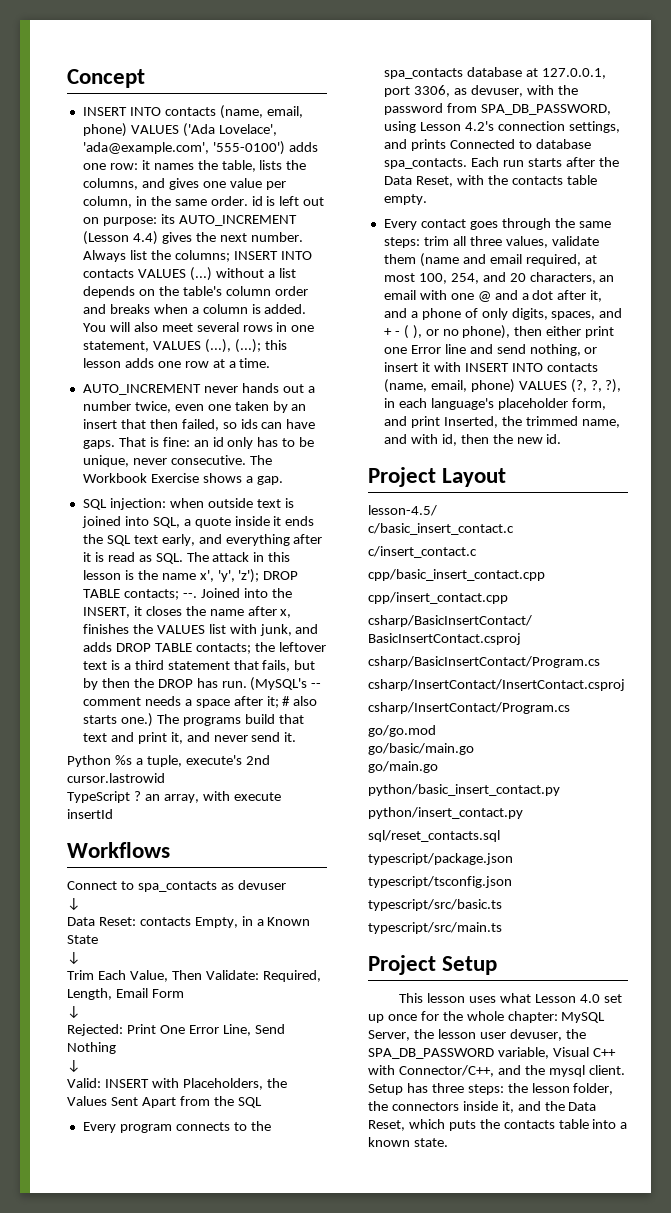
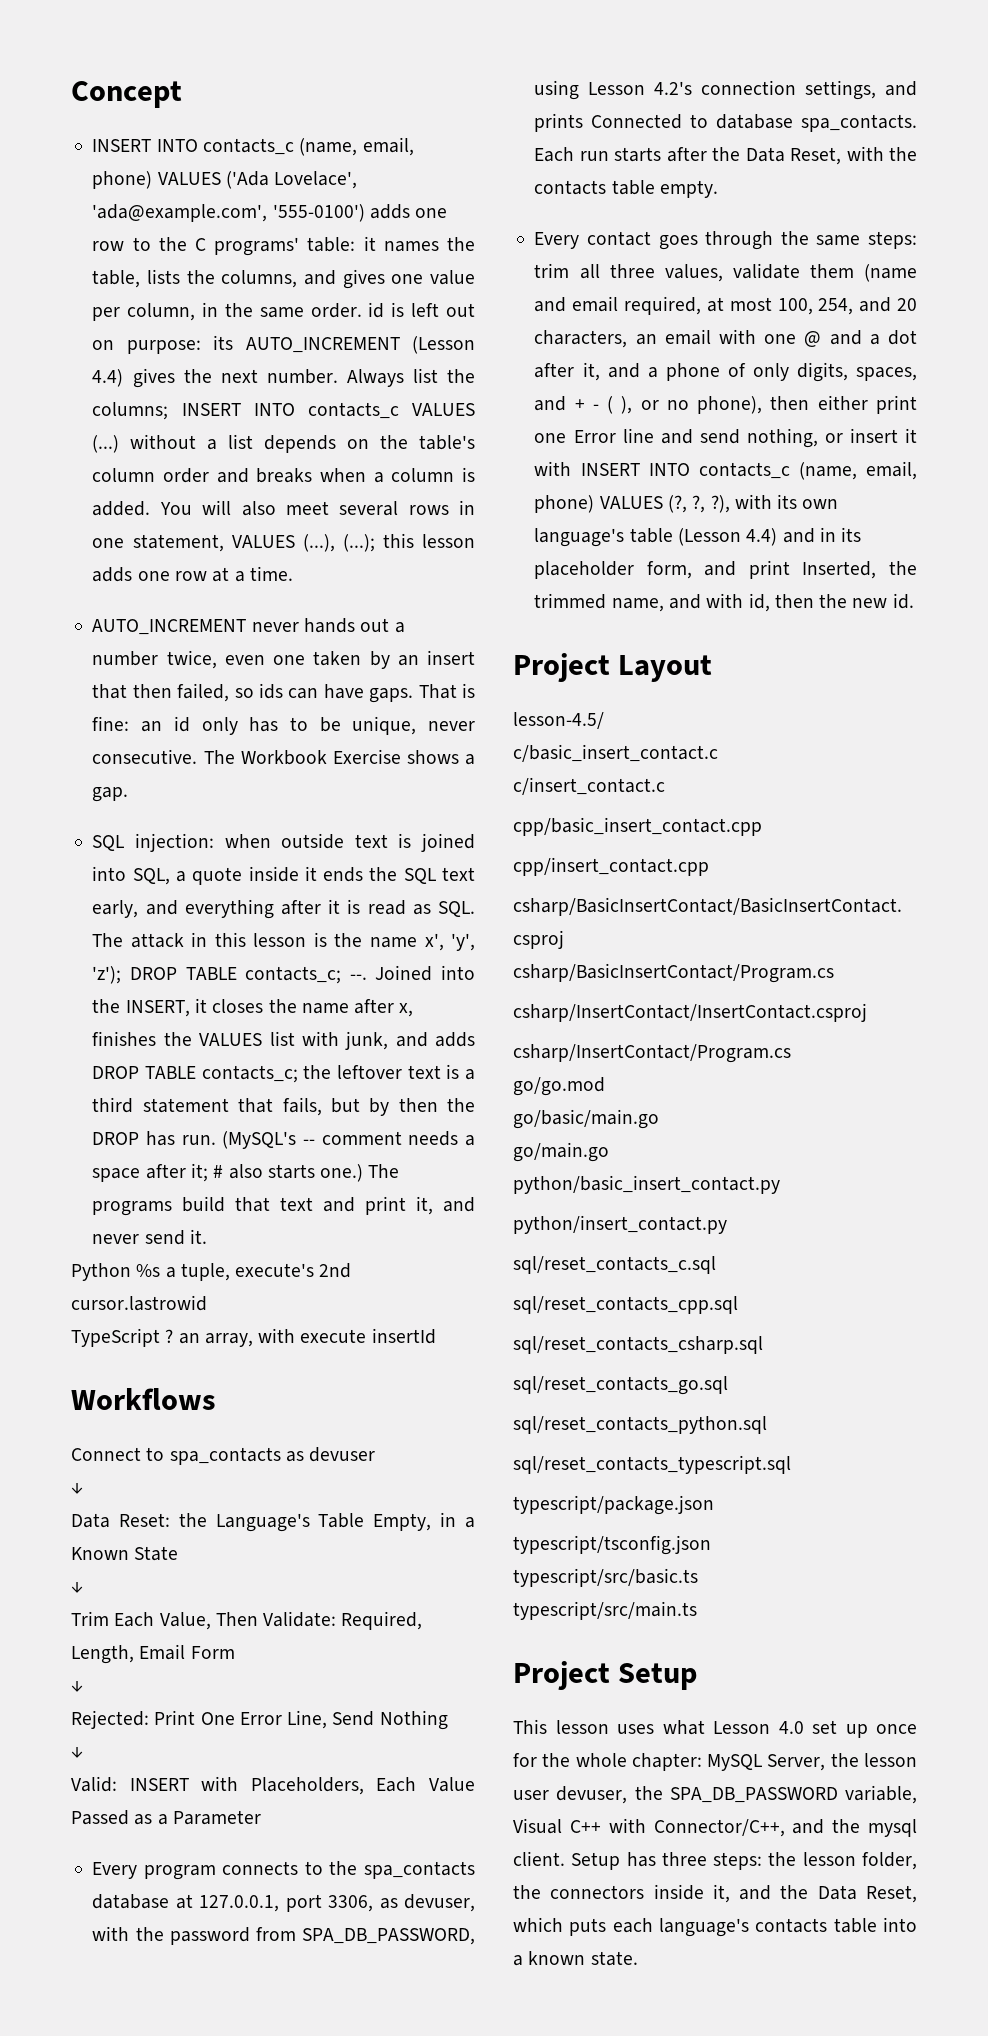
- INSERT INTO contacts (name, email, phone) VALUES ('Ada Lovelace', 'ada@example.com', '555-0100') adds one row: it names the table, lists the columns, and gives one value per column, in the same order. id is left out on purpose: its AUTO_INCREMENT (Lesson 4.4) gives the next number.
+ INSERT INTO contacts_c (name, email, phone) VALUES ('Ada Lovelace', 'ada@example.com', '555-0100') adds one row to the C programs' table: it names the table, lists the columns, and gives one value per column, in the same order. id is left out on purpose: its AUTO_INCREMENT (Lesson 4.4) gives the next number.
- Always list the columns; INSERT INTO contacts VALUES (...) without a list depends on the table's column order and breaks when a column is added.
+ Always list the columns; INSERT INTO contacts_c VALUES (...) without a list depends on the table's column order and breaks when a column is added.
- SQL injection: when outside text is joined into SQL, a quote inside it ends the SQL text early, and everything after it is read as SQL. The attack in this lesson is the name x', 'y', 'z'); DROP TABLE contacts; --.
+ SQL injection: when outside text is joined into SQL, a quote inside it ends the SQL text early, and everything after it is read as SQL. The attack in this lesson is the name x', 'y', 'z'); DROP TABLE contacts_c; --.
- Joined into the INSERT, it closes the name after x, finishes the VALUES list with junk, and adds DROP TABLE contacts; the leftover text is a third statement that fails, but by then the DROP has run.
+ Joined into the INSERT, it closes the name after x, finishes the VALUES list with junk, and adds DROP TABLE contacts_c; the leftover text is a third statement that fails, but by then the DROP has run.
- Data Reset: contacts Empty, in a Known State
+ Data Reset: the Language's Table Empty, in a Known State
- Valid: INSERT with Placeholders, the Values Sent Apart from the SQL
+ Valid: INSERT with Placeholders, Each Value Passed as a Parameter
- trim all three values, validate them (name and email required, at most 100, 254, and 20 characters, an email with one @ and a dot after it, and a phone of only digits, spaces, and + - ( ), or no phone), then either print one Error line and send nothing, or insert it with INSERT INTO contacts (name, email, phone) VALUES (?, ?, ?), in each language's placeholder form, and print Inserted, the trimmed name, and with id, then the new id.
+ trim all three values, validate them (name and email required, at most 100, 254, and 20 characters, an email with one @ and a dot after it, and a phone of only digits, spaces, and + - ( ), or no phone), then either print one Error line and send nothing, or insert it with INSERT INTO contacts_c (name, email, phone) VALUES (?, ?, ?), with its own language's table (Lesson 4.4) and in its placeholder form, and print Inserted, the trimmed name, and with id, then the new id.
- sql/reset_contacts.sql
+ sql/reset_contacts_c.sql
+ sql/reset_contacts_cpp.sql
+ sql/reset_contacts_csharp.sql
+ sql/reset_contacts_go.sql
+ sql/reset_contacts_python.sql
+ sql/reset_contacts_typescript.sql
- Setup has three steps: the lesson folder, the connectors inside it, and the Data Reset, which puts the contacts table into a known state.
+ Setup has three steps: the lesson folder, the connectors inside it, and the Data Reset, which puts each language's contacts table into a known state.

